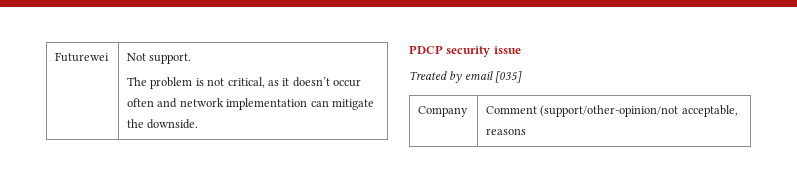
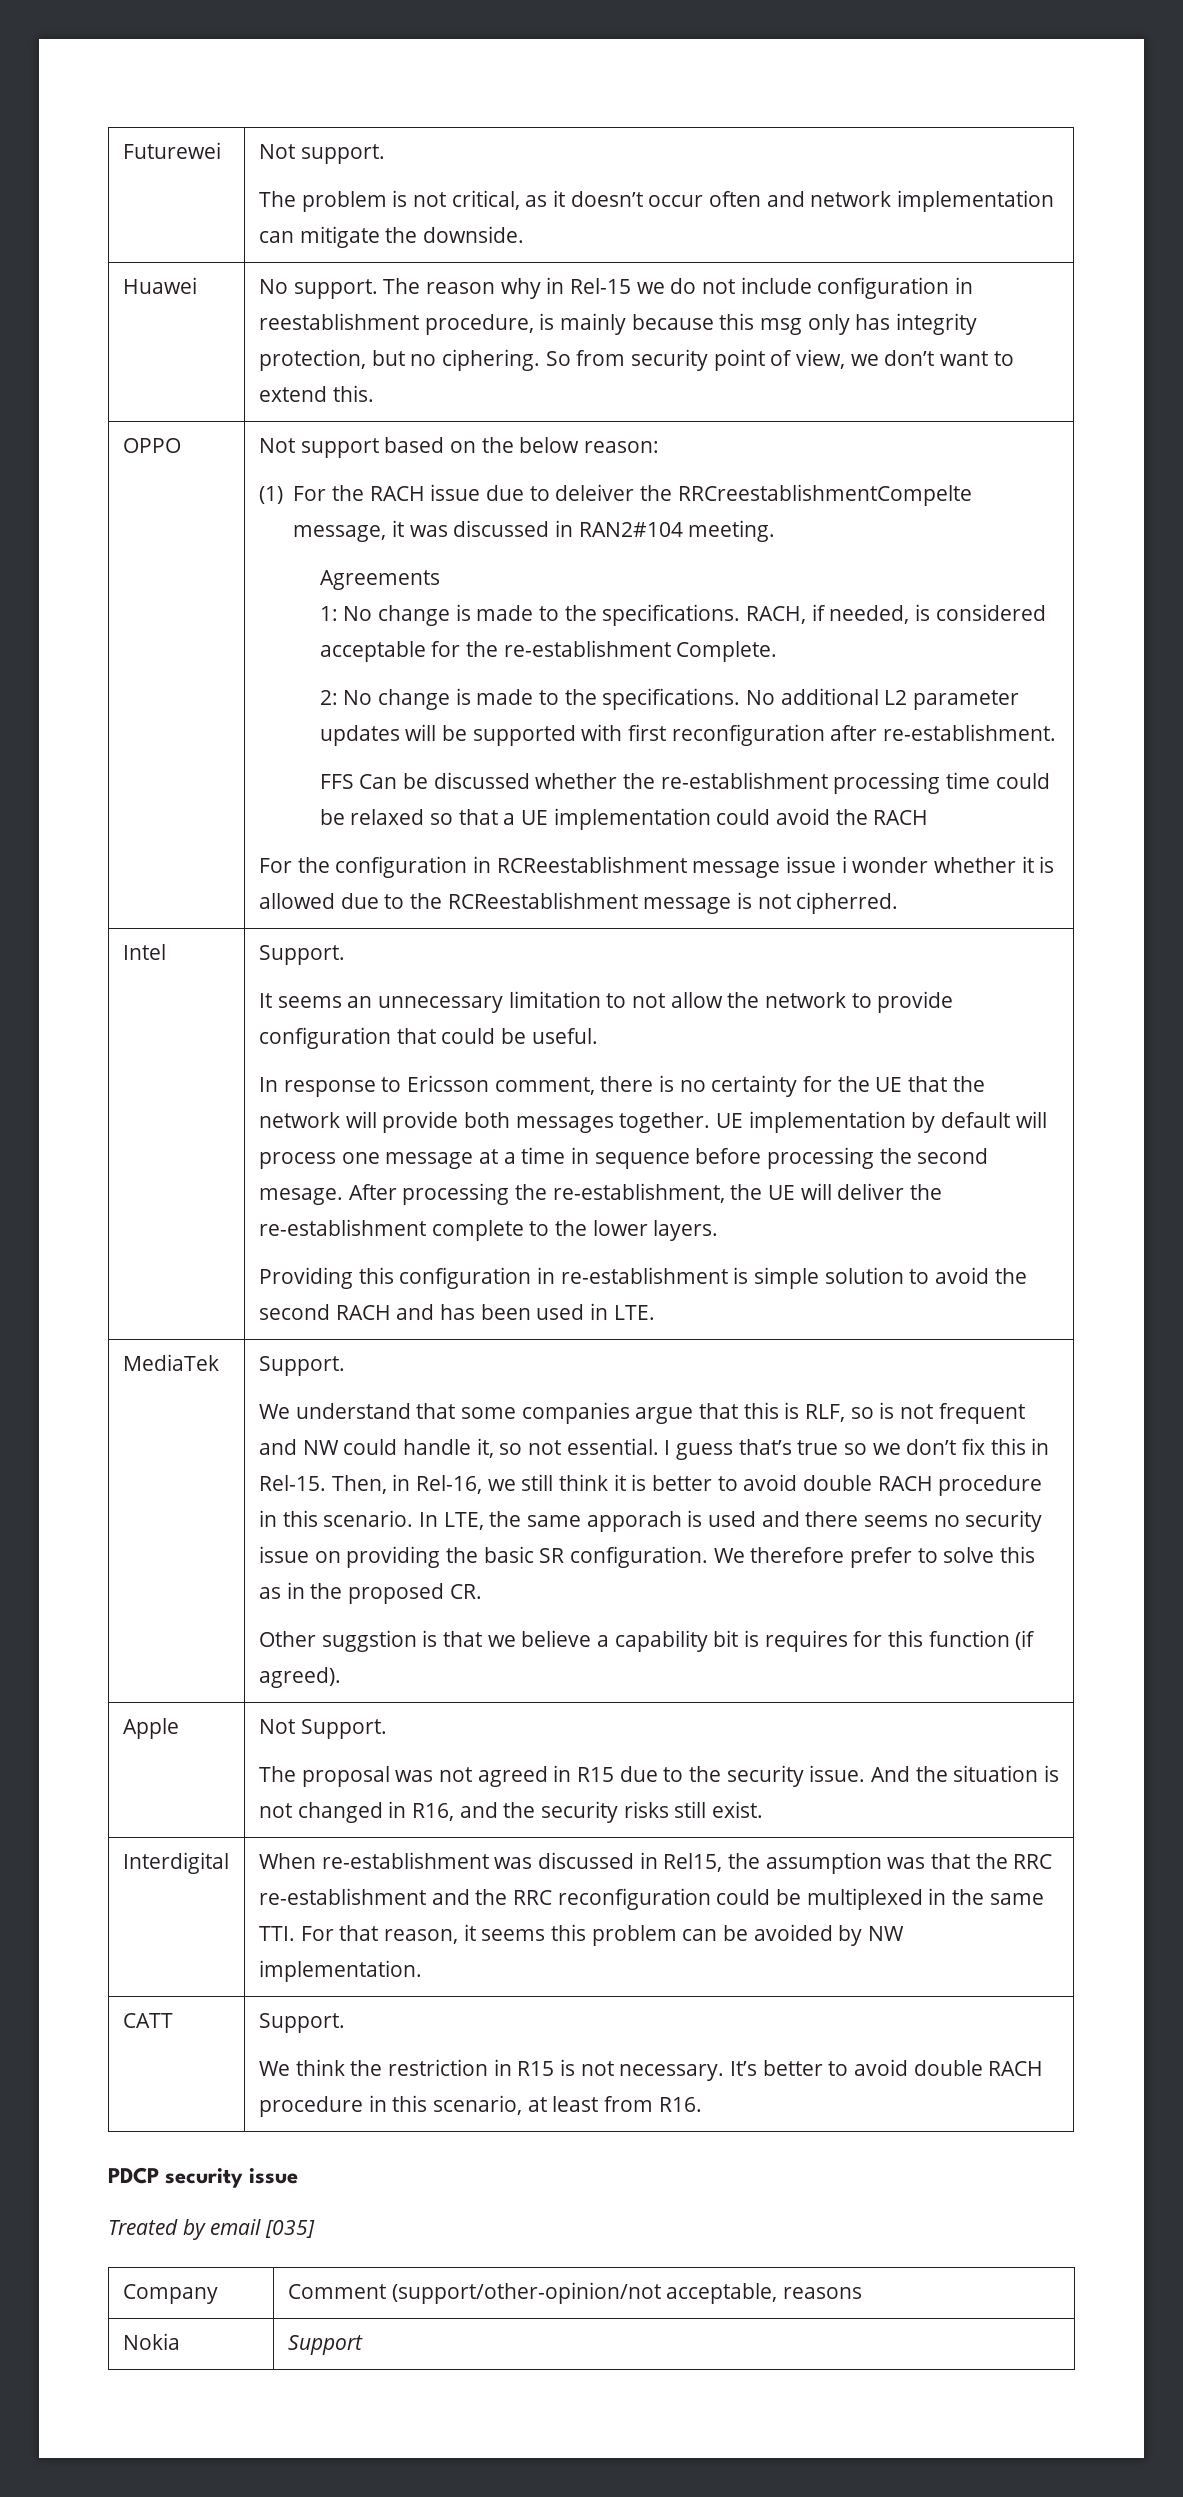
+ Huawei | No support. The reason why in Rel-15 we do not include configuration in reestablishment procedure, is mainly because this msg only has integrity protection, but no ciphering. So from security point of view, we don’t want to extend this.
+ OPPO | Not support based on the below reason:
+ (1) For the RACH issue due to deleiver the RRCreestablishmentCompelte message, it was discussed in RAN2#104 meeting.
+ Agreements
+ 1: No change is made to the specifications. RACH, if needed, is considered acceptable for the re-establishment Complete.
+ 2: No change is made to the specifications. No additional L2 parameter updates will be supported with first reconfiguration after re-establishment.
+ FFS Can be discussed whether the re-establishment processing time could be relaxed so that a UE implementation could avoid the RACH
+ For the configuration in RCReestablishment message issue i wonder whether it is allowed due to the RCReestablishment message is not cipherred.
+ Intel | Support.
+ It seems an unnecessary limitation to not allow the network to provide configuration that could be useful.
+ In response to Ericsson comment, there is no certainty for the UE that the network will provide both messages together. UE implementation by default will process one message at a time in sequence before processing the second mesage. After processing the re-establishment, the UE will deliver the re-establishment complete to the lower layers.
+ Providing this configuration in re-establishment is simple solution to avoid the second RACH and has been used in LTE.
+ MediaTek | Support.
+ We understand that some companies argue that this is RLF, so is not frequent and NW could handle it, so not essential. I guess that’s true so we don’t fix this in Rel-15. Then, in Rel-16, we still think it is better to avoid double RACH procedure in this scenario. In LTE, the same apporach is used and there seems no security issue on providing the basic SR configuration. We therefore prefer to solve this as in the proposed CR.
+ Other suggstion is that we believe a capability bit is requires for this function (if agreed).
+ Apple | Not Support.
+ The proposal was not agreed in R15 due to the security issue. And the situation is not changed in R16, and the security risks still exist.
+ Interdigital | When re-establishment was discussed in Rel15, the assumption was that the RRC re-establishment and the RRC reconfiguration could be multiplexed in the same TTI. For that reason, it seems this problem can be avoided by NW implementation.
+ CATT | Support.
+ We think the restriction in R15 is not necessary. It’s better to avoid double RACH procedure in this scenario, at least from R16.
+ Nokia | Support

